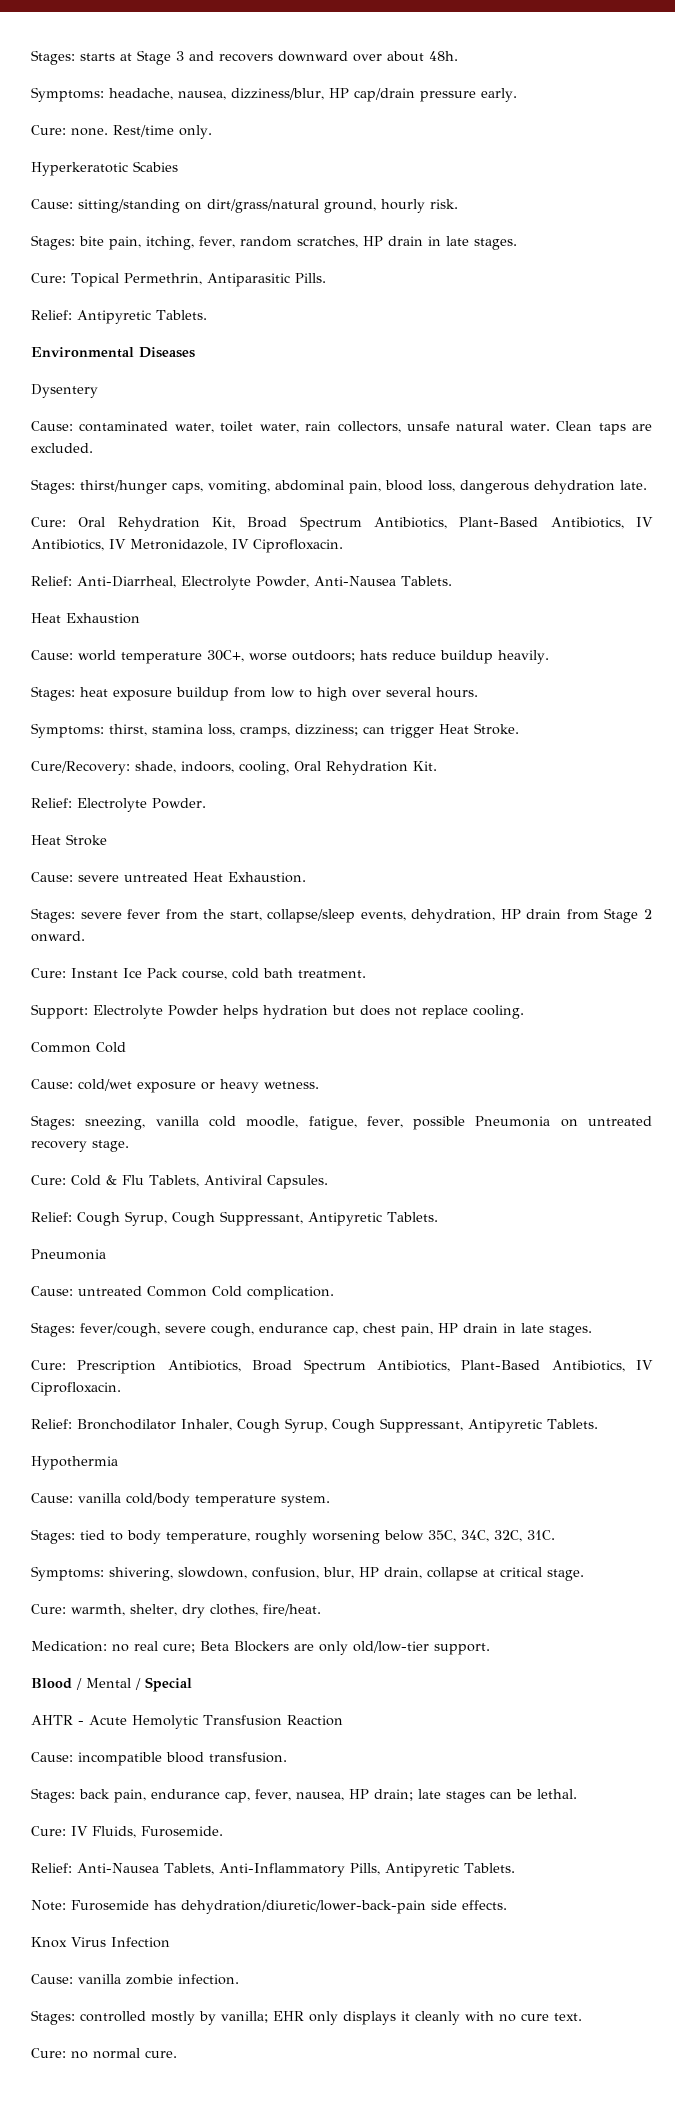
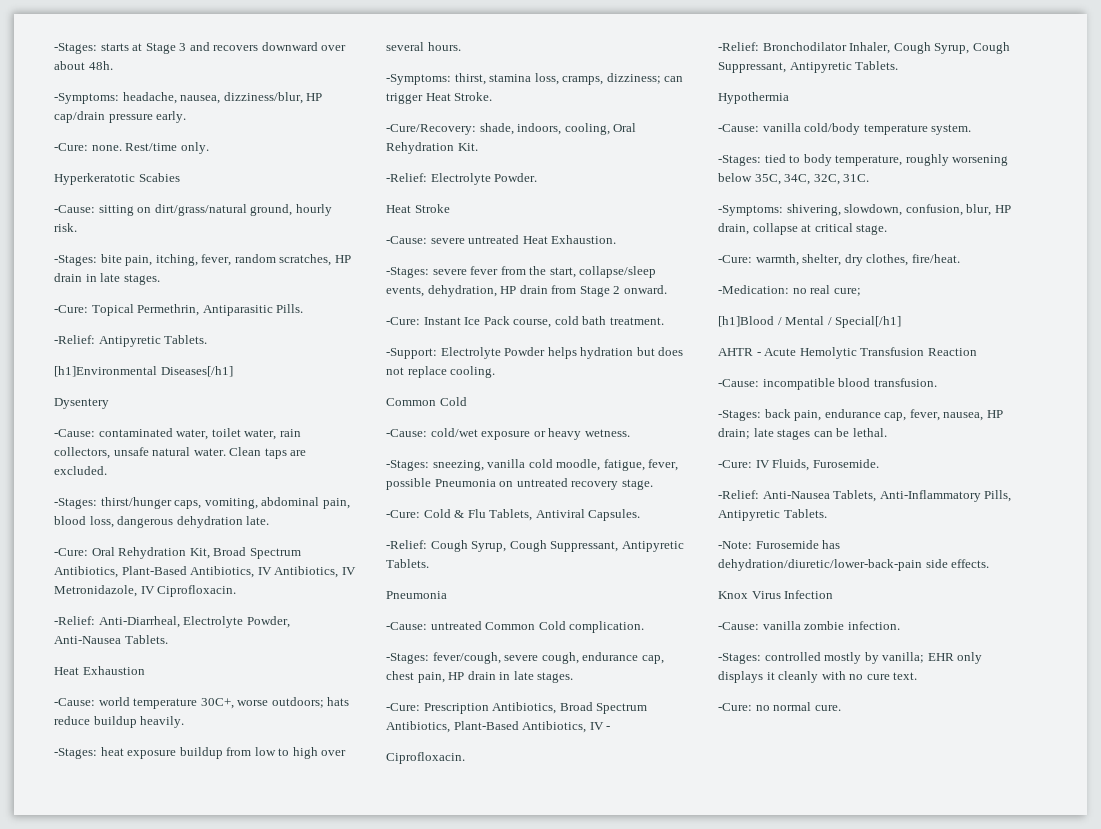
- Stages: starts at Stage 3 and recovers downward over about 48h.
+ -Stages: starts at Stage 3 and recovers downward over about 48h.
- Symptoms: headache, nausea, dizziness/blur, HP cap/drain pressure early.
+ -Symptoms: headache, nausea, dizziness/blur, HP cap/drain pressure early.
- Cure: none.
+ -Cure: none.
- Cause: sitting/standing on dirt/grass/natural ground, hourly risk.
+ -Cause: sitting on dirt/grass/natural ground, hourly risk.
- Stages: bite pain, itching, fever, random scratches, HP drain in late stages.
+ -Stages: bite pain, itching, fever, random scratches, HP drain in late stages.
- Cure: Topical Permethrin, Antiparasitic Pills.
+ -Cure: Topical Permethrin, Antiparasitic Pills.
- Relief: Antipyretic Tablets.
- Environmental Diseases
+ -Relief: Antipyretic Tablets.
+ [h1]Environmental Diseases[/h1]
- Cause: contaminated water, toilet water, rain collectors, unsafe natural water.
+ -Cause: contaminated water, toilet water, rain collectors, unsafe natural water.
- Stages: thirst/hunger caps, vomiting, abdominal pain, blood loss, dangerous dehydration late.
+ -Stages: thirst/hunger caps, vomiting, abdominal pain, blood loss, dangerous dehydration late.
- Cure: Oral Rehydration Kit, Broad Spectrum Antibiotics, Plant-Based Antibiotics, IV Antibiotics, IV Metronidazole, IV Ciprofloxacin.
+ -Cure: Oral Rehydration Kit, Broad Spectrum Antibiotics, Plant-Based Antibiotics, IV Antibiotics, IV Metronidazole, IV Ciprofloxacin.
- Relief: Anti-Diarrheal, Electrolyte Powder, Anti-Nausea Tablets.
+ -Relief: Anti-Diarrheal, Electrolyte Powder, Anti-Nausea Tablets.
- Cause: world temperature 30C+, worse outdoors; hats reduce buildup heavily.
+ -Cause: world temperature 30C+, worse outdoors; hats reduce buildup heavily.
- Stages: heat exposure buildup from low to high over several hours.
+ -Stages: heat exposure buildup from low to high over several hours.
- Symptoms: thirst, stamina loss, cramps, dizziness; can trigger Heat Stroke.
+ -Symptoms: thirst, stamina loss, cramps, dizziness; can trigger Heat Stroke.
- Cure/Recovery: shade, indoors, cooling, Oral Rehydration Kit.
+ -Cure/Recovery: shade, indoors, cooling, Oral Rehydration Kit.
- Relief: Electrolyte Powder.
+ -Relief: Electrolyte Powder.
- Cause: severe untreated Heat Exhaustion.
+ -Cause: severe untreated Heat Exhaustion.
- Stages: severe fever from the start, collapse/sleep events, dehydration, HP drain from Stage 2 onward.
+ -Stages: severe fever from the start, collapse/sleep events, dehydration, HP drain from Stage 2 onward.
- Cure: Instant Ice Pack course, cold bath treatment.
+ -Cure: Instant Ice Pack course, cold bath treatment.
- Support: Electrolyte Powder helps hydration but does not replace cooling.
+ -Support: Electrolyte Powder helps hydration but does not replace cooling.
- Cause: cold/wet exposure or heavy wetness.
+ -Cause: cold/wet exposure or heavy wetness.
- Stages: sneezing, vanilla cold moodle, fatigue, fever, possible Pneumonia on untreated recovery stage.
+ -Stages: sneezing, vanilla cold moodle, fatigue, fever, possible Pneumonia on untreated recovery stage.
- Cure: Cold & Flu Tablets, Antiviral Capsules.
+ -Cure: Cold & Flu Tablets, Antiviral Capsules.
- Relief: Cough Syrup, Cough Suppressant, Antipyretic Tablets.
+ -Relief: Cough Syrup, Cough Suppressant, Antipyretic Tablets.
- Cause: untreated Common Cold complication.
+ -Cause: untreated Common Cold complication.
- Stages: fever/cough, severe cough, endurance cap, chest pain, HP drain in late stages.
+ -Stages: fever/cough, severe cough, endurance cap, chest pain, HP drain in late stages.
- Cure: Prescription Antibiotics, Broad Spectrum Antibiotics, Plant-Based Antibiotics, IV Ciprofloxacin.
- Relief: Bronchodilator Inhaler, Cough Syrup, Cough Suppressant, Antipyretic Tablets.
+ -Cure: Prescription Antibiotics, Broad Spectrum Antibiotics, Plant-Based Antibiotics, IV -
+ Ciprofloxacin.
+ -Relief: Bronchodilator Inhaler, Cough Syrup, Cough Suppressant, Antipyretic Tablets.
- Cause: vanilla cold/body temperature system.
+ -Cause: vanilla cold/body temperature system.
- Stages: tied to body temperature, roughly worsening below 35C, 34C, 32C, 31C.
+ -Stages: tied to body temperature, roughly worsening below 35C, 34C, 32C, 31C.
- Symptoms: shivering, slowdown, confusion, blur, HP drain, collapse at critical stage.
+ -Symptoms: shivering, slowdown, confusion, blur, HP drain, collapse at critical stage.
- Cure: warmth, shelter, dry clothes, fire/heat.
+ -Cure: warmth, shelter, dry clothes, fire/heat.
- Medication: no real cure; Beta Blockers are only old/low-tier support.
- Blood / Mental / Special
+ -Medication: no real cure;
+ [h1]Blood / Mental / Special[/h1]
- Cause: incompatible blood transfusion.
+ -Cause: incompatible blood transfusion.
- Stages: back pain, endurance cap, fever, nausea, HP drain; late stages can be lethal.
+ -Stages: back pain, endurance cap, fever, nausea, HP drain; late stages can be lethal.
- Cure: IV Fluids, Furosemide.
+ -Cure: IV Fluids, Furosemide.
- Relief: Anti-Nausea Tablets, Anti-Inflammatory Pills, Antipyretic Tablets.
+ -Relief: Anti-Nausea Tablets, Anti-Inflammatory Pills, Antipyretic Tablets.
- Note: Furosemide has dehydration/diuretic/lower-back-pain side effects.
+ -Note: Furosemide has dehydration/diuretic/lower-back-pain side effects.
- Cause: vanilla zombie infection.
+ -Cause: vanilla zombie infection.
- Stages: controlled mostly by vanilla; EHR only displays it cleanly with no cure text.
+ -Stages: controlled mostly by vanilla; EHR only displays it cleanly with no cure text.
- Cure: no normal cure.
+ -Cure: no normal cure.

